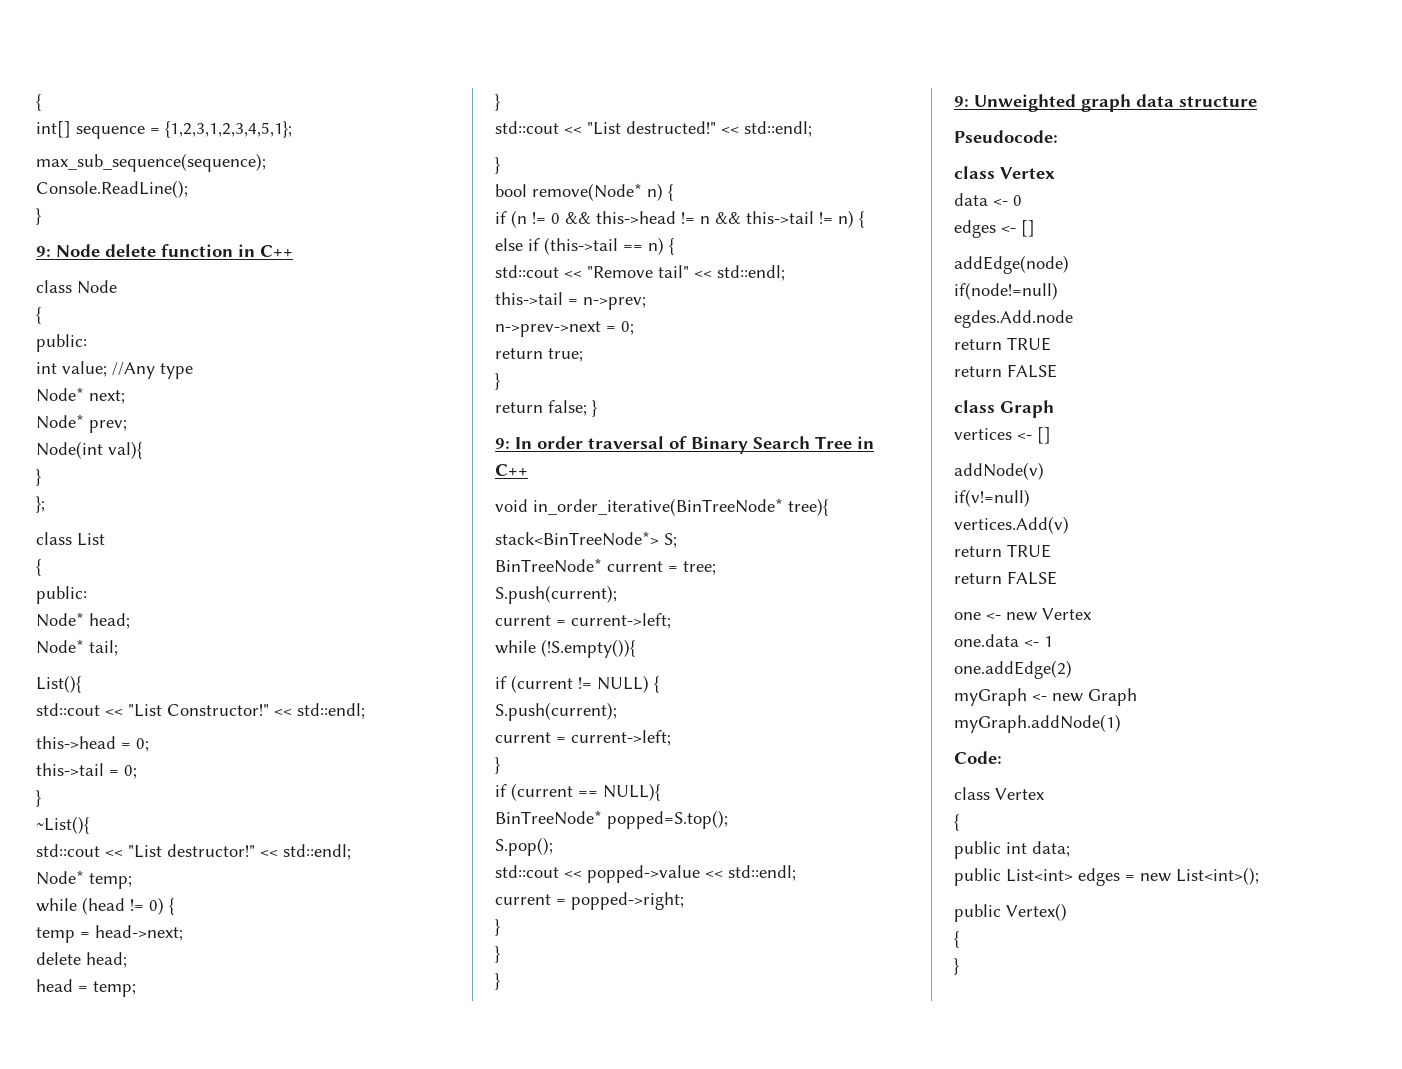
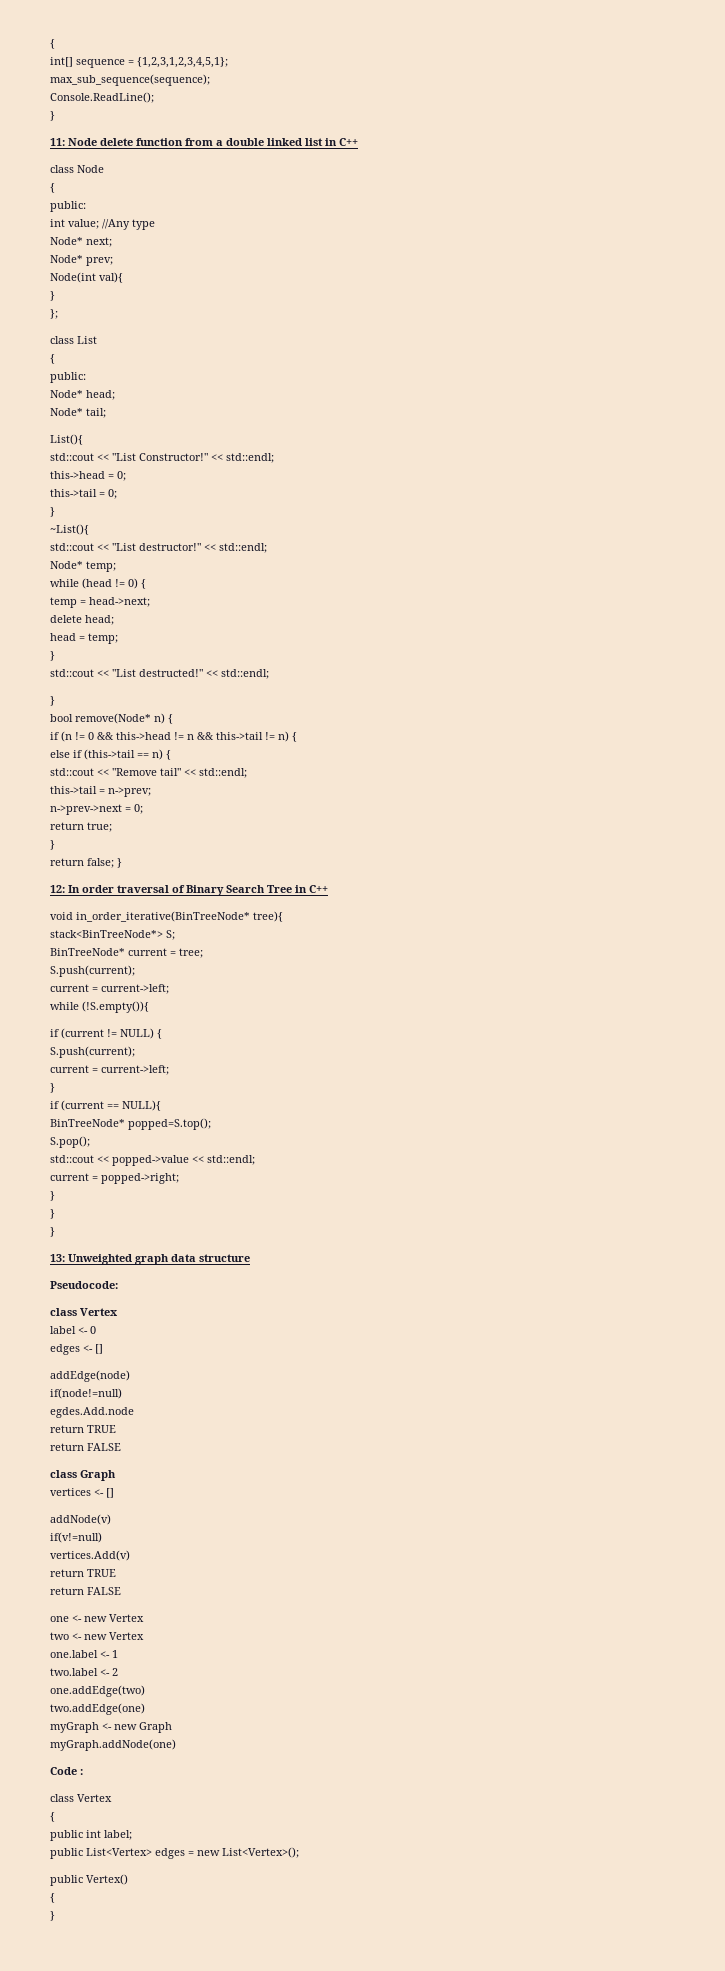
- 9: Node delete function in C++
+ 11: Node delete function from a double linked list in C++
- 9: In order traversal of Binary Search Tree in C++
+ 12: In order traversal of Binary Search Tree in C++
- 9: Unweighted graph data structure
+ 13: Unweighted graph data structure
- data <- 0
+ label <- 0
- one.data <- 1
- one.addEdge(2)
+ two <- new Vertex
+ one.label <- 1
+ two.label <- 2
+ one.addEdge(two)
+ two.addEdge(one)
- myGraph.addNode(1)
- Code:
+ myGraph.addNode(one)
+ Code :
- public int data;
- public List<int> edges = new List<int>();
+ public int label;
+ public List<Vertex> edges = new List<Vertex>();

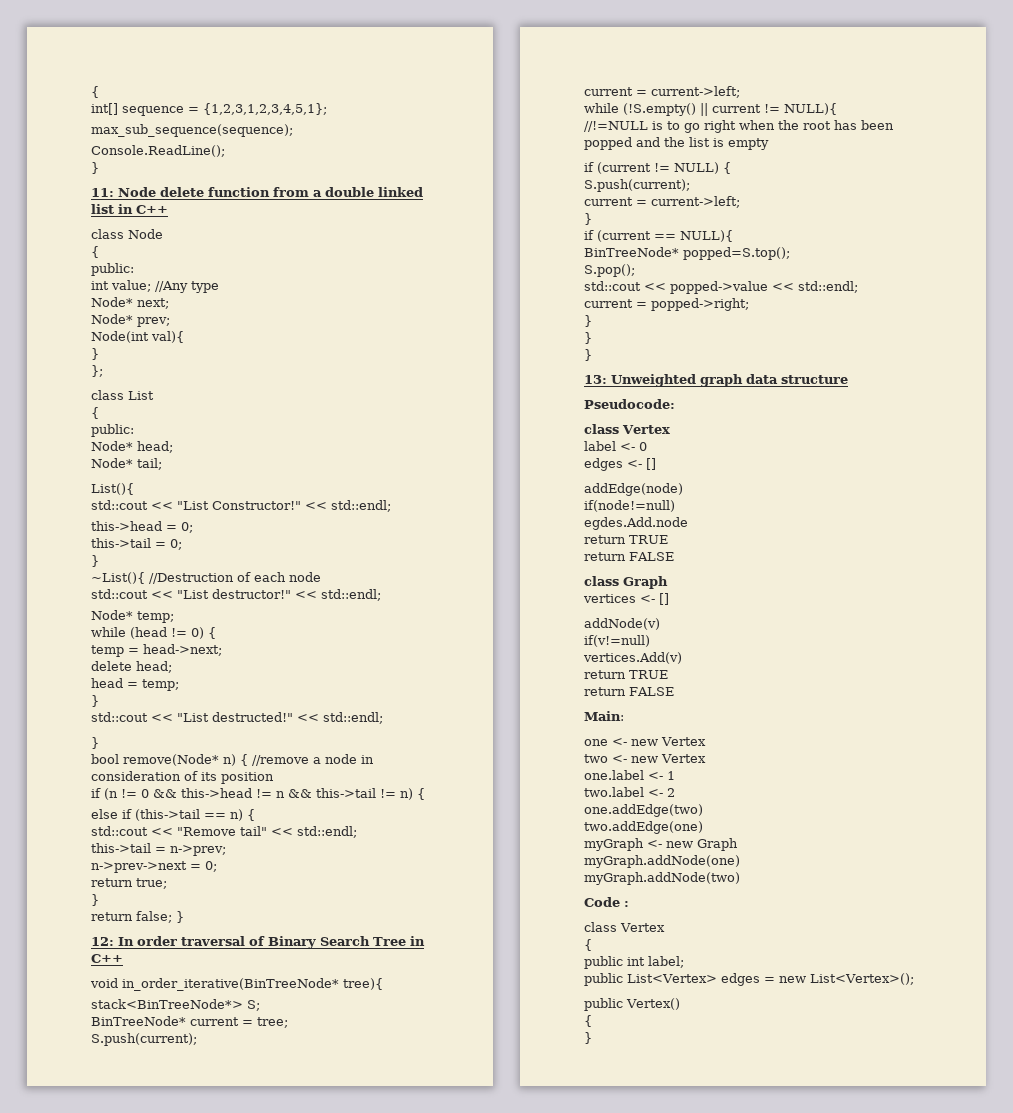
- ~List(){
+ ~List(){ //Destruction of each node
- bool remove(Node* n) {
+ bool remove(Node* n) { //remove a node in consideration of its position
- while (!S.empty()){
+ while (!S.empty() || current != NULL){
+ //!=NULL is to go right when the root has been popped and the list is empty
+ Main:
+ myGraph.addNode(two)

